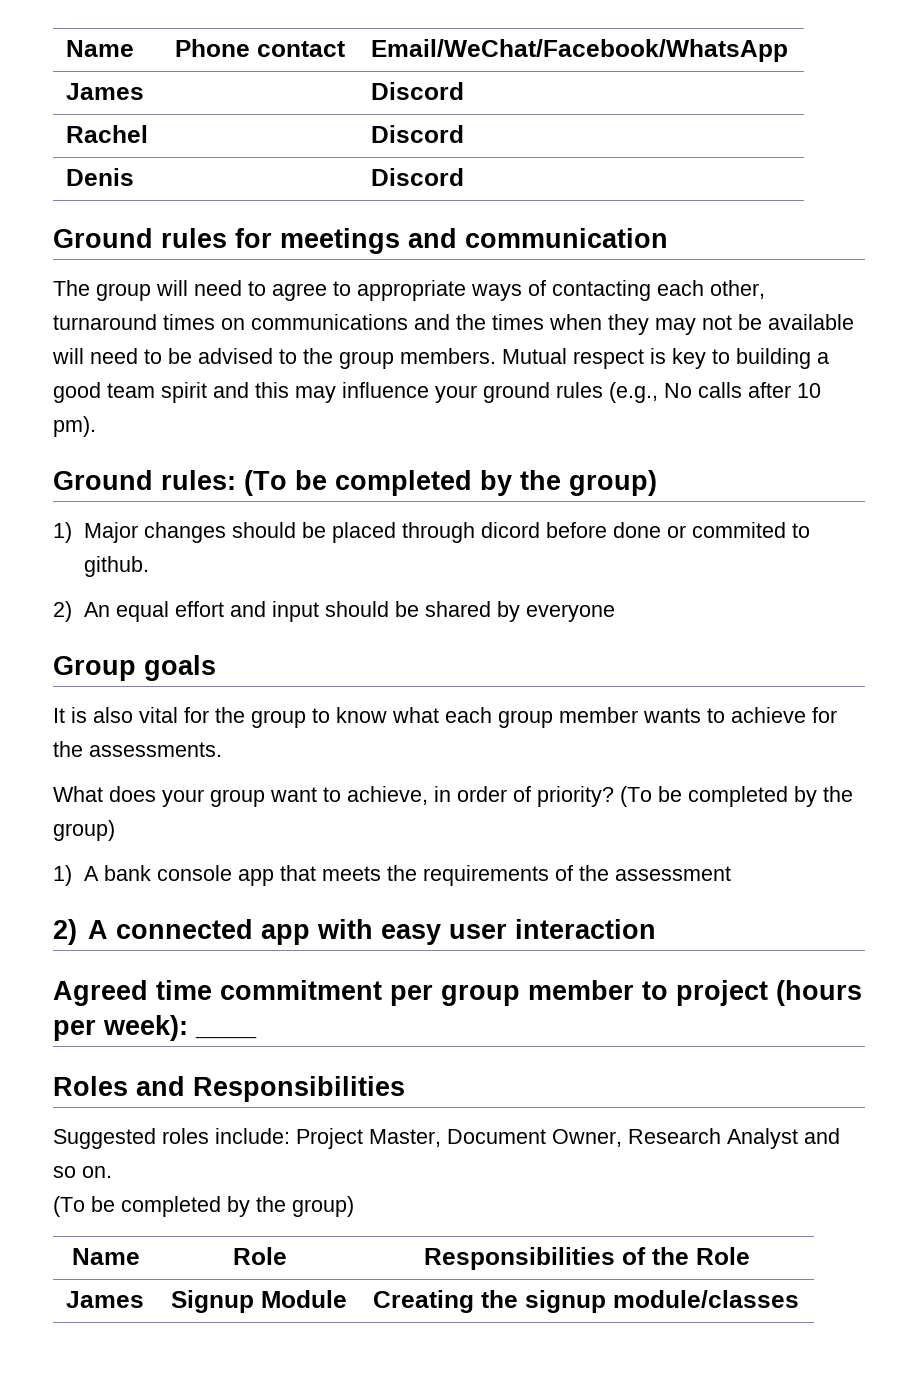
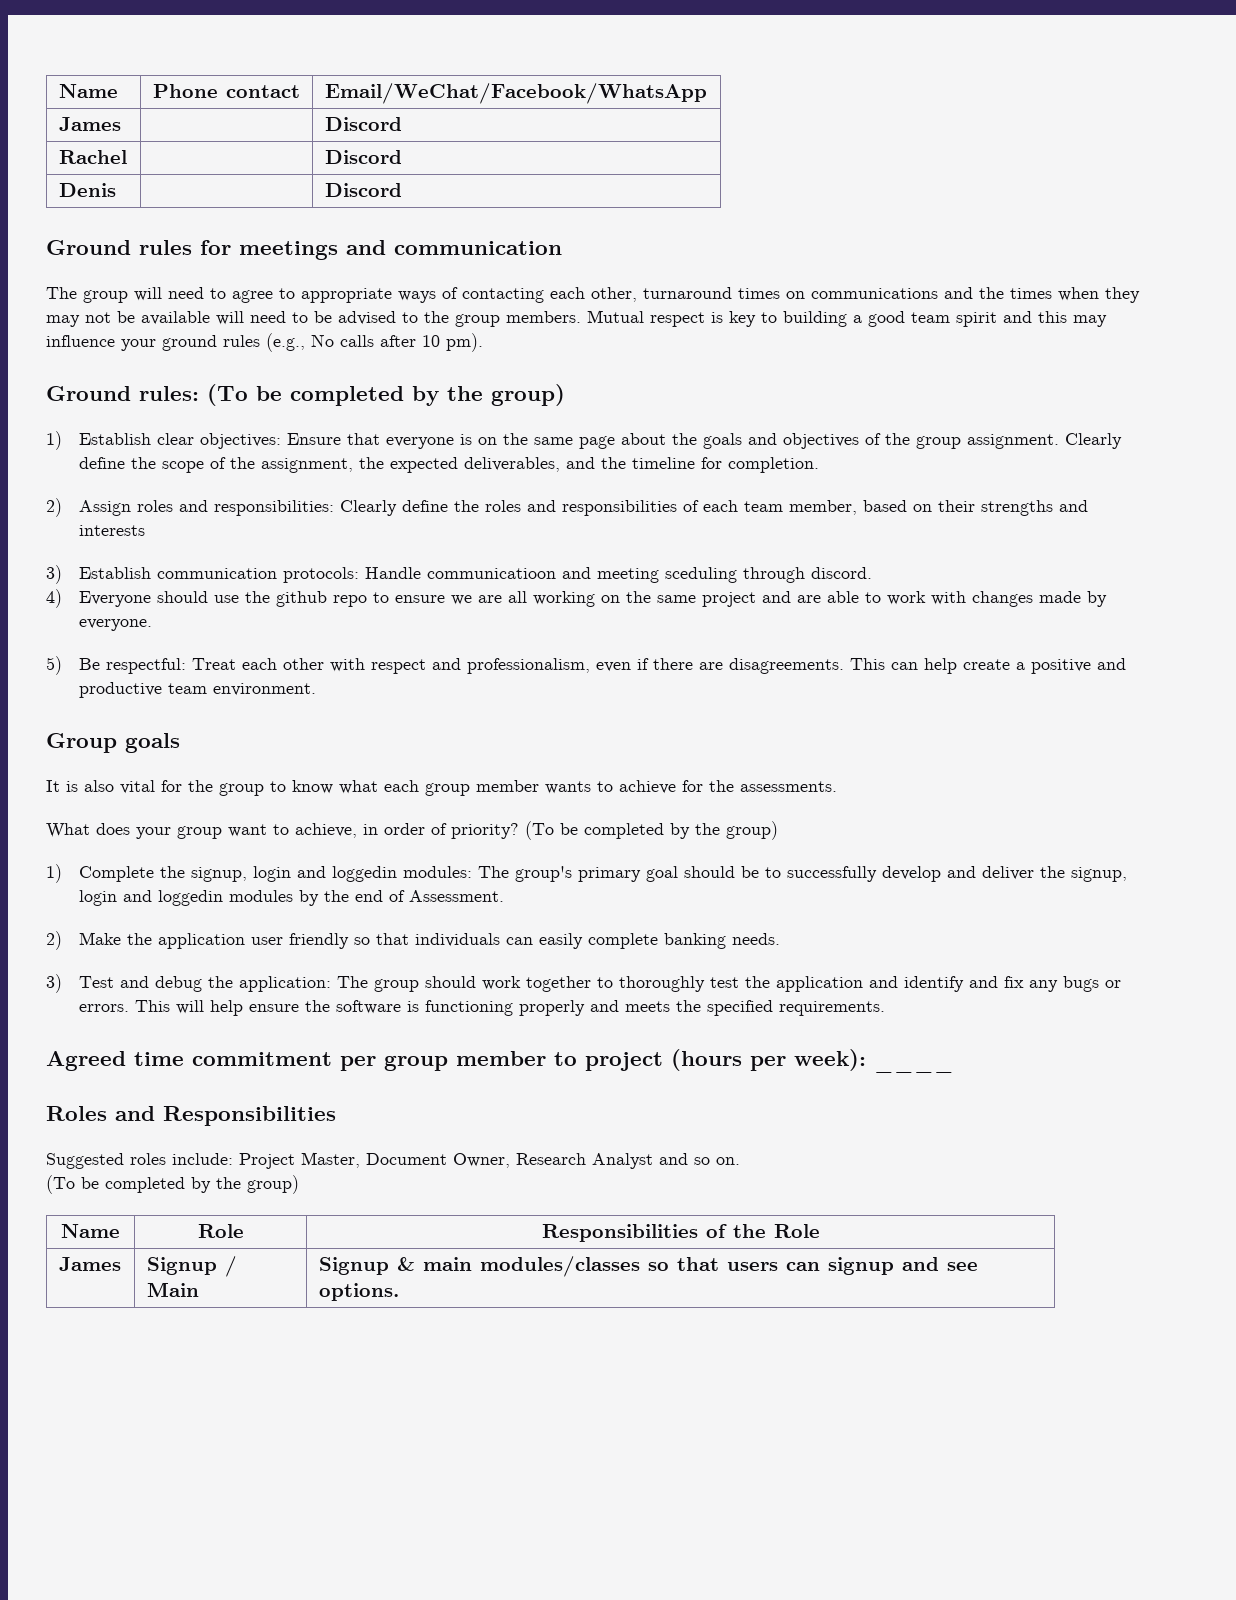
- 1) Major changes should be placed through dicord before done or commited to github.
- 2) An equal effort and input should be shared by everyone
+ 1) Establish clear objectives: Ensure that everyone is on the same page about the goals and objectives of the group assignment. Clearly define the scope of the assignment, the expected deliverables, and the timeline for completion.
+ 2) Assign roles and responsibilities: Clearly define the roles and responsibilities of each team member, based on their strengths and interests
+ 3) Establish communication protocols: Handle communicatioon and meeting sceduling through discord.
+ 4) Everyone should use the github repo to ensure we are all working on the same project and are able to work with changes made by everyone.
+ 5) Be respectful: Treat each other with respect and professionalism, even if there are disagreements. This can help create a positive and productive team environment.
- 1) A bank console app that meets the requirements of the assessment
- 2) A connected app with easy user interaction
+ 1) Complete the signup, login and loggedin modules: The group's primary goal should be to successfully develop and deliver the signup, login and loggedin modules by the end of Assessment.
+ 2) Make the application user friendly so that individuals can easily complete banking needs.
+ 3) Test and debug the application: The group should work together to thoroughly test the application and identify and fix any bugs or errors. This will help ensure the software is functioning properly and meets the specified requirements.
- James | Signup Module | Creating the signup module/classes
+ James | Signup / Main | Signup & main modules/classes so that users can signup and see options.

